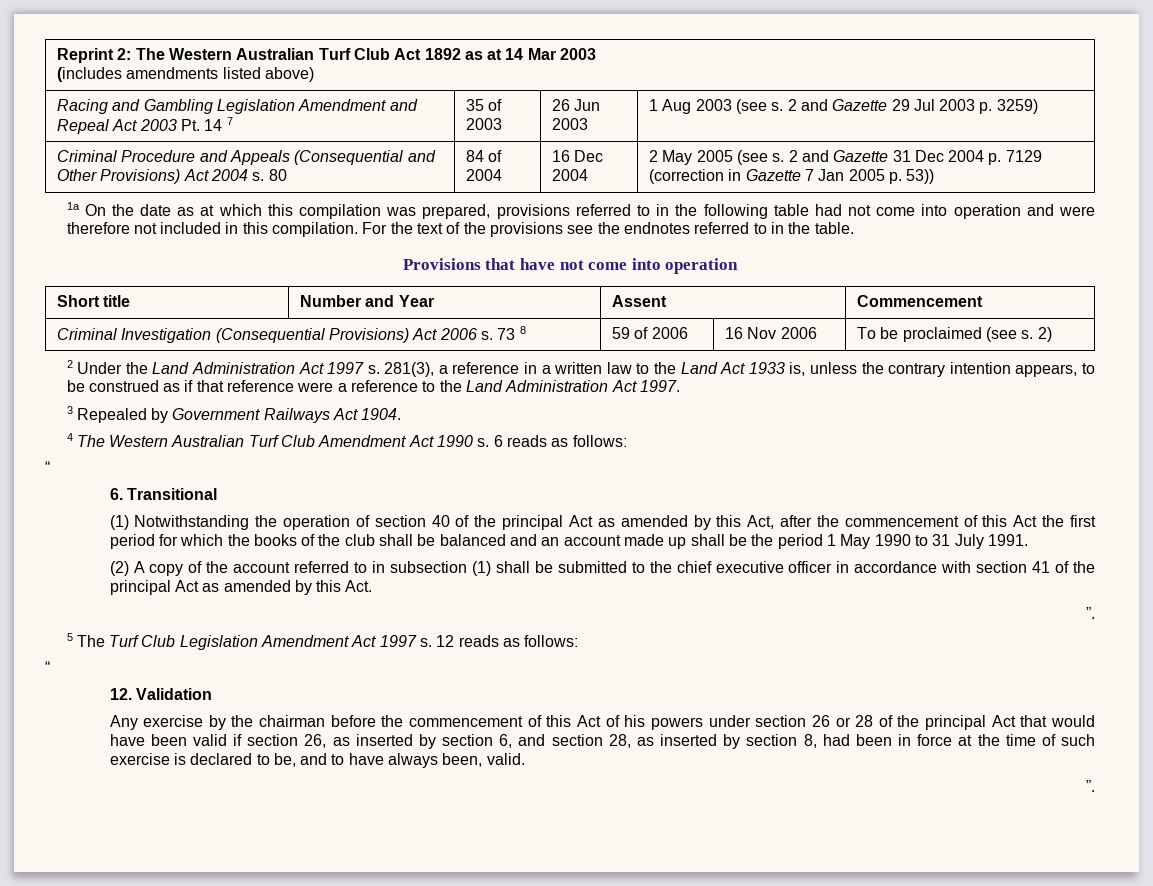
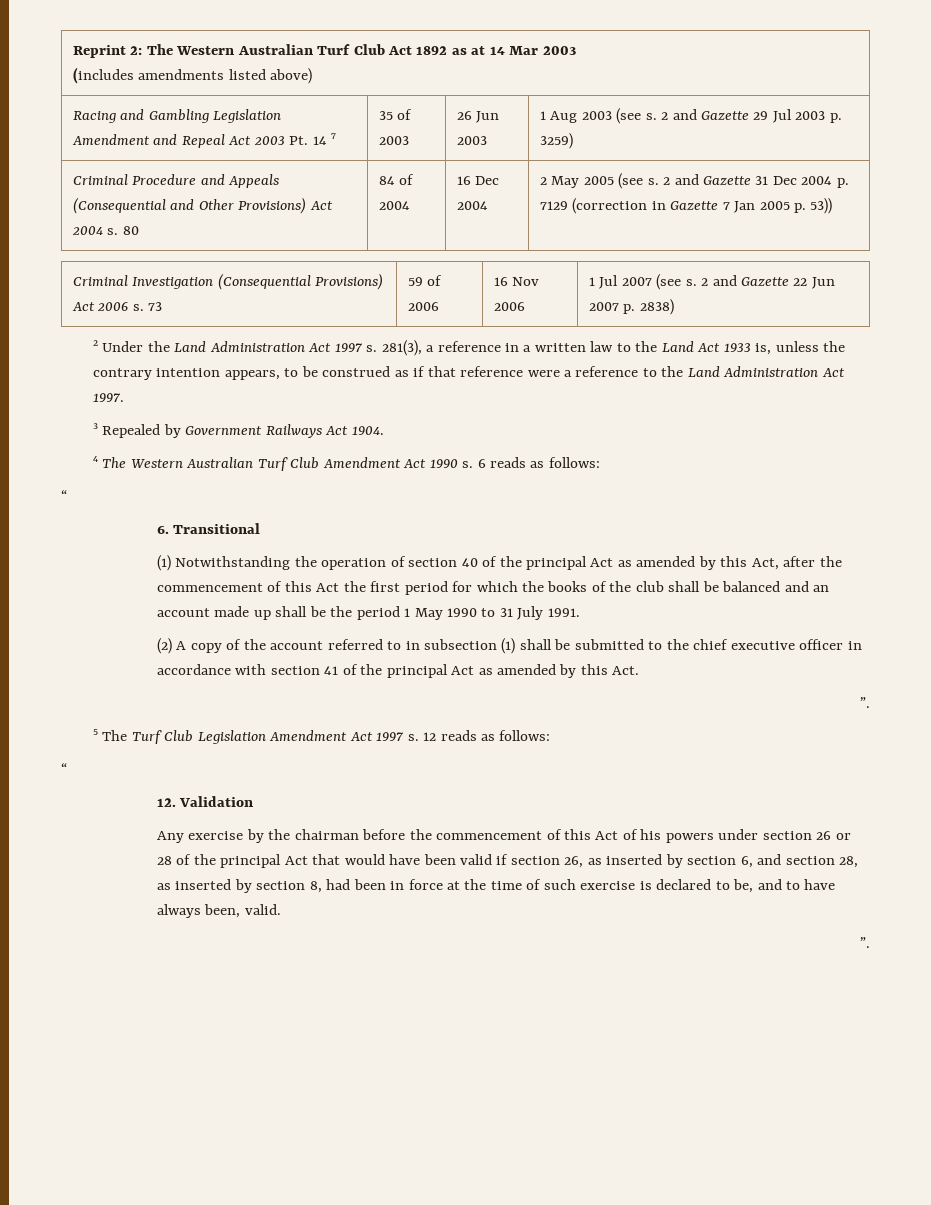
- 1a On the date as at which this compilation was prepared, provisions referred to in the following table had not come into operation and were therefore not included in this compilation. For the text of the provisions see the endnotes referred to in the table.
- Provisions that have not come into operation
- Short title | Number and Year | Assent | Commencement
- Criminal Investigation (Consequential Provisions) Act 2006 s. 73 8 | 59 of 2006 | 16 Nov 2006 | To be proclaimed (see s. 2)
+ Criminal Investigation (Consequential Provisions) Act 2006 s. 73 | 59 of 2006 | 16 Nov 2006 | 1 Jul 2007 (see s. 2 and Gazette 22 Jun 2007 p. 2838)

